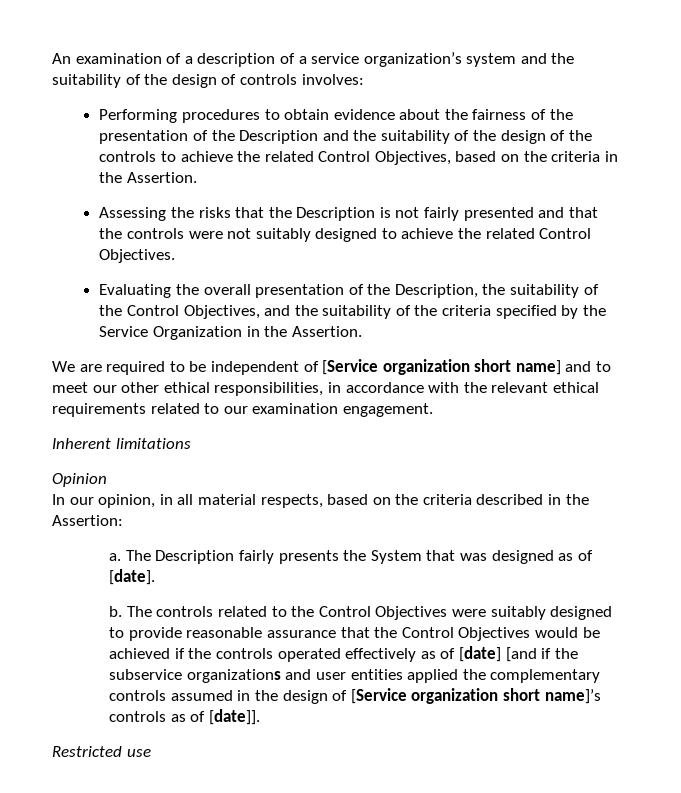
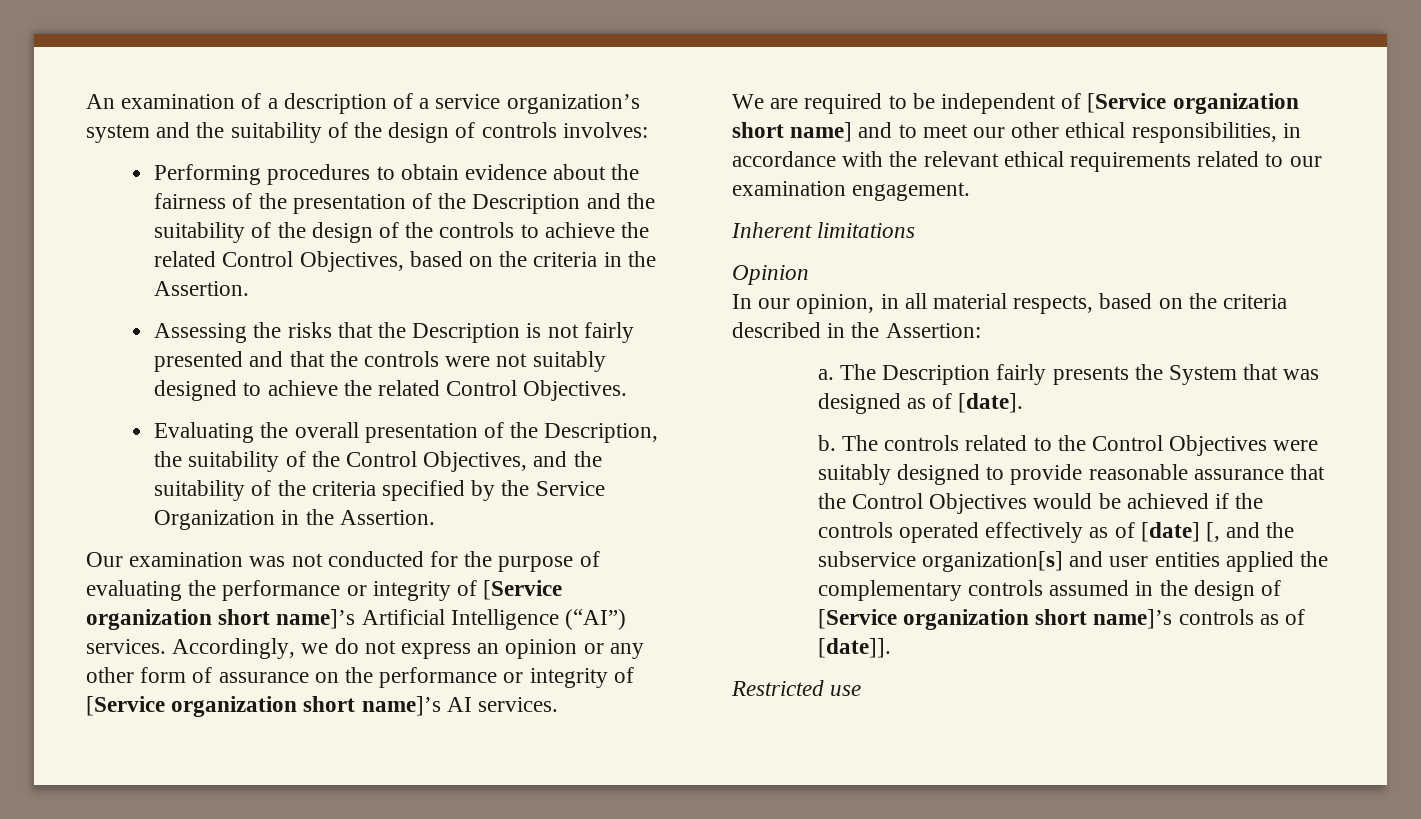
+ Our examination was not conducted for the purpose of evaluating the performance or integrity of [Service organization short name]’s Artificial Intelligence (“AI”) services. Accordingly, we do not express an opinion or any other form of assurance on the performance or integrity of [Service organization short name]’s AI services.
- The controls related to the Control Objectives were suitably designed to provide reasonable assurance that the Control Objectives would be achieved if the controls operated effectively as of [date] [and if the subservice organizations and user entities applied the complementary controls assumed in the design of [Service organization short name]’s controls as of [date]].
+ The controls related to the Control Objectives were suitably designed to provide reasonable assurance that the Control Objectives would be achieved if the controls operated effectively as of [date] [, and the subservice organization[s] and user entities applied the complementary controls assumed in the design of [Service organization short name]’s controls as of [date]].

